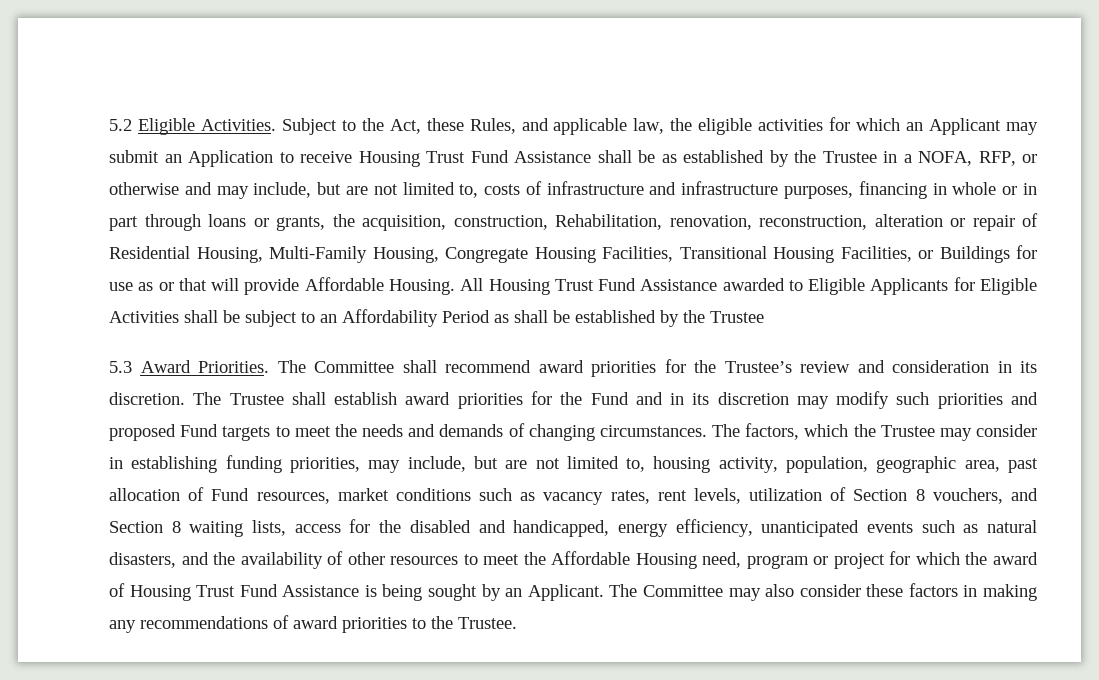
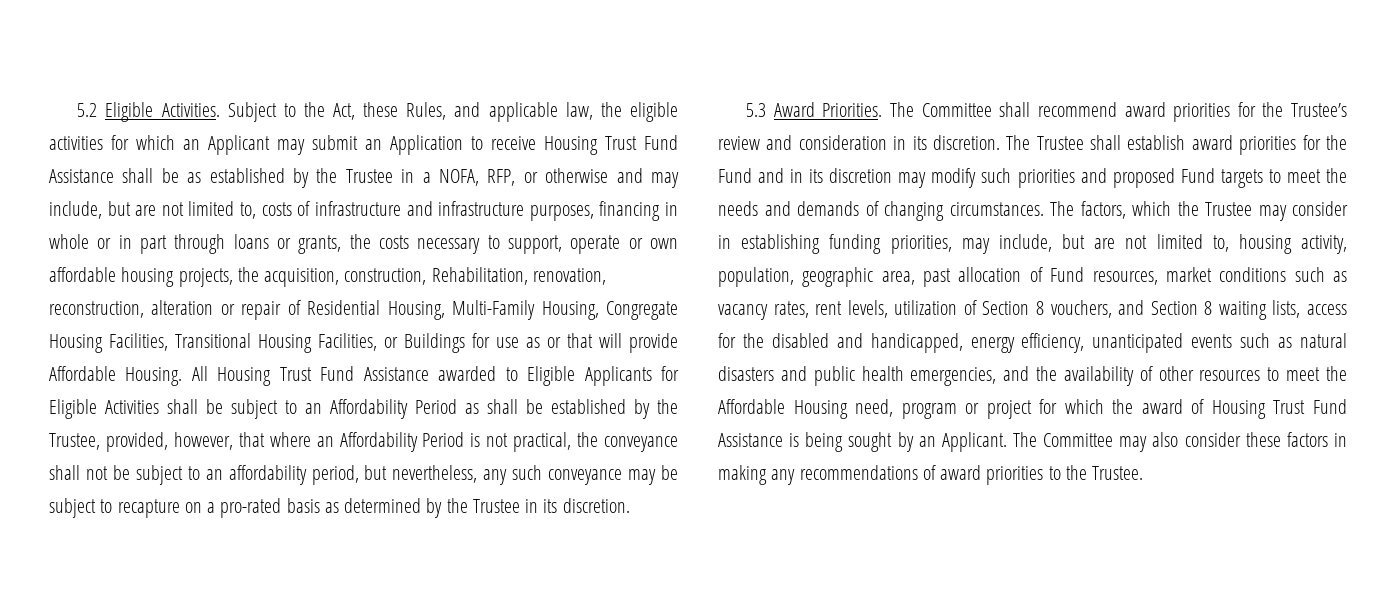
- Subject to the Act, these Rules, and applicable law, the eligible activities for which an Applicant may submit an Application to receive Housing Trust Fund Assistance shall be as established by the Trustee in a NOFA, RFP, or otherwise and may include, but are not limited to, costs of infrastructure and infrastructure purposes, financing in whole or in part through loans or grants, the acquisition, construction, Rehabilitation, renovation, reconstruction, alteration or repair of Residential Housing, Multi-Family Housing, Congregate Housing Facilities, Transitional Housing Facilities, or Buildings for use as or that will provide Affordable Housing.
+ Subject to the Act, these Rules, and applicable law, the eligible activities for which an Applicant may submit an Application to receive Housing Trust Fund Assistance shall be as established by the Trustee in a NOFA, RFP, or otherwise and may include, but are not limited to, costs of infrastructure and infrastructure purposes, financing in whole or in part through loans or grants, the costs necessary to support, operate or own affordable housing projects, the acquisition, construction, Rehabilitation, renovation, reconstruction, alteration or repair of Residential Housing, Multi-Family Housing, Congregate Housing Facilities, Transitional Housing Facilities, or Buildings for use as or that will provide Affordable Housing.
- All Housing Trust Fund Assistance awarded to Eligible Applicants for Eligible Activities shall be subject to an Affordability Period as shall be established by the Trustee
+ All Housing Trust Fund Assistance awarded to Eligible Applicants for Eligible Activities shall be subject to an Affordability Period as shall be established by the Trustee, provided, however, that where an Affordability Period is not practical, the conveyance shall not be subject to an affordability period, but nevertheless, any such conveyance may be subject to recapture on a pro-rated basis as determined by the Trustee in its discretion.
- The factors, which the Trustee may consider in establishing funding priorities, may include, but are not limited to, housing activity, population, geographic area, past allocation of Fund resources, market conditions such as vacancy rates, rent levels, utilization of Section 8 vouchers, and Section 8 waiting lists, access for the disabled and handicapped, energy efficiency, unanticipated events such as natural disasters, and the availability of other resources to meet the Affordable Housing need, program or project for which the award of Housing Trust Fund Assistance is being sought by an Applicant.
+ The factors, which the Trustee may consider in establishing funding priorities, may include, but are not limited to, housing activity, population, geographic area, past allocation of Fund resources, market conditions such as vacancy rates, rent levels, utilization of Section 8 vouchers, and Section 8 waiting lists, access for the disabled and handicapped, energy efficiency, unanticipated events such as natural disasters and public health emergencies, and the availability of other resources to meet the Affordable Housing need, program or project for which the award of Housing Trust Fund Assistance is being sought by an Applicant.

